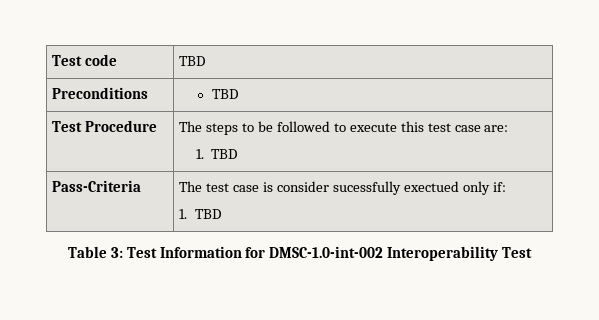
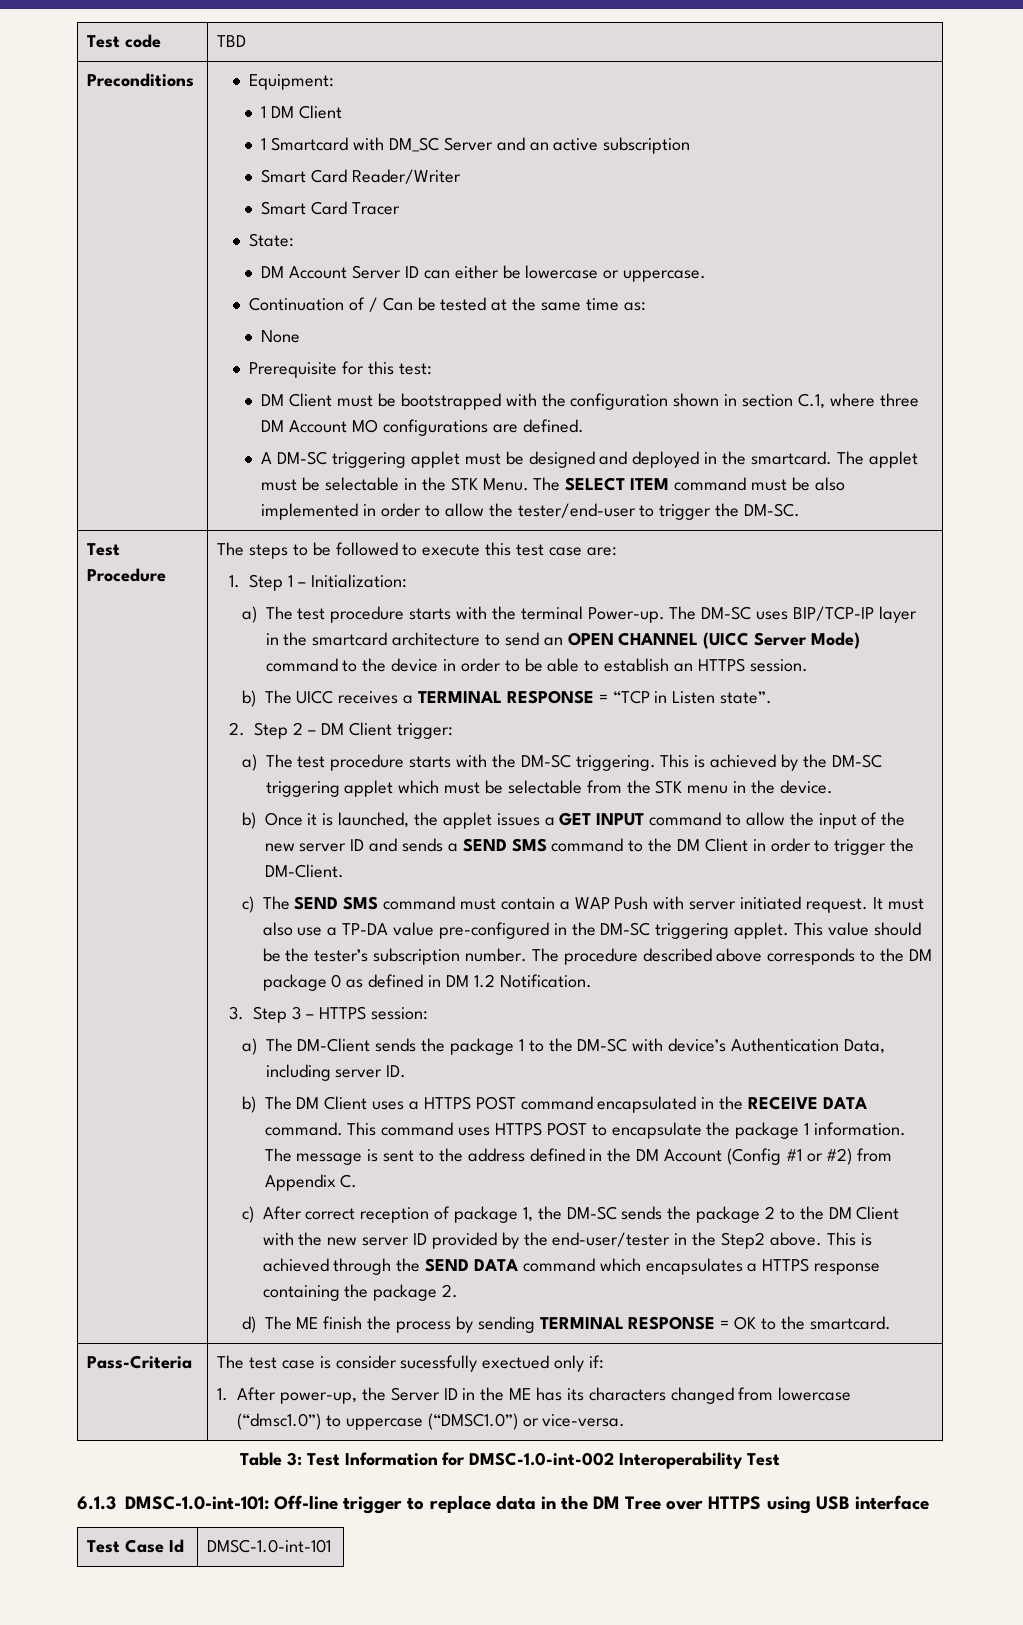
- Preconditions | TBD
+ Preconditions | Equipment:
+ 1 DM Client
+ 1 Smartcard with DM_SC Server and an active subscription
+ Smart Card Reader/Writer
+ Smart Card Tracer
+ State:
+ DM Account Server ID can either be lowercase or uppercase.
+ Continuation of / Can be tested at the same time as:
+ None
+ Prerequisite for this test:
+ DM Client must be bootstrapped with the configuration shown in section C.1, where three DM Account MO configurations are defined.
+ A DM-SC triggering applet must be designed and deployed in the smartcard. The applet must be selectable in the STK Menu. The SELECT ITEM command must be also implemented in order to allow the tester/end-user to trigger the DM-SC.
  The steps to be followed to execute this test case are:
- 1. TBD
+ 1. Step 1 – Initialization:
+ a) The test procedure starts with the terminal Power-up. The DM-SC uses BIP/TCP-IP layer in the smartcard architecture to send an OPEN CHANNEL (UICC Server Mode) command to the device in order to be able to establish an HTTPS session.
+ b) The UICC receives a TERMINAL RESPONSE = “TCP in Listen state”.
+ 2. Step 2 – DM Client trigger:
+ a) The test procedure starts with the DM-SC triggering. This is achieved by the DM-SC triggering applet which must be selectable from the STK menu in the device.
+ b) Once it is launched, the applet issues a GET INPUT command to allow the input of the new server ID and sends a SEND SMS command to the DM Client in order to trigger the DM-Client.
+ c) The SEND SMS command must contain a WAP Push with server initiated request. It must also use a TP-DA value pre-configured in the DM-SC triggering applet. This value should be the tester’s subscription number. The procedure described above corresponds to the DM package 0 as defined in DM 1.2 Notification.
+ 3. Step 3 – HTTPS session:
+ a) The DM-Client sends the package 1 to the DM-SC with device’s Authentication Data, including server ID.
+ b) The DM Client uses a HTTPS POST command encapsulated in the RECEIVE DATA command. This command uses HTTPS POST to encapsulate the package 1 information. The message is sent to the address defined in the DM Account (Config #1 or #2) from Appendix C.
+ c) After correct reception of package 1, the DM-SC sends the package 2 to the DM Client with the new server ID provided by the end-user/tester in the Step2 above. This is achieved through the SEND DATA command which encapsulates a HTTPS response containing the package 2.
+ d) The ME finish the process by sending TERMINAL RESPONSE = OK to the smartcard.
  Pass-Criteria | The test case is consider sucessfully exectued only if:
- 1. TBD
+ 1. After power-up, the Server ID in the ME has its characters changed from lowercase (“dmsc1.0”) to uppercase (“DMSC1.0”) or vice-versa.
+ 6.1.3 DMSC-1.0-int-101: Off-line trigger to replace data in the DM Tree over HTTPS using USB interface
+ Test Case Id | DMSC-1.0-int-101

